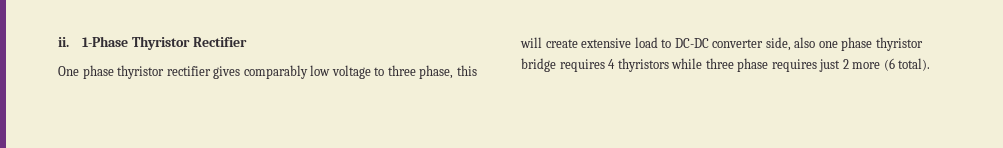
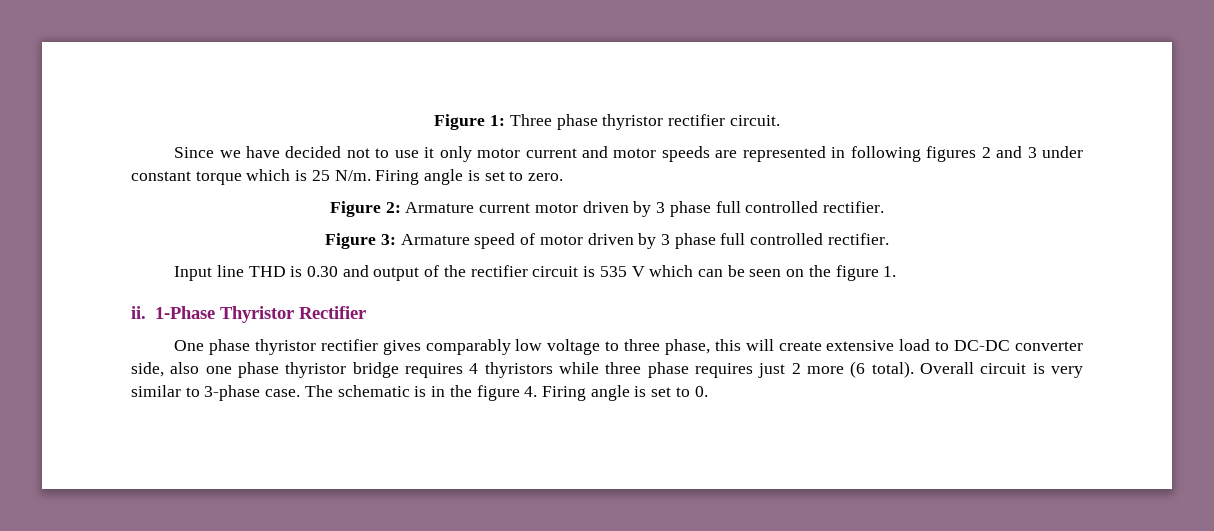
+ Figure 1: Three phase thyristor rectifier circuit.
+ Since we have decided not to use it only motor current and motor speeds are represented in following figures 2 and 3 under constant torque which is 25 N/m. Firing angle is set to zero.
+ Figure 2: Armature current motor driven by 3 phase full controlled rectifier.
+ Figure 3: Armature speed of motor driven by 3 phase full controlled rectifier.
+ Input line THD is 0.30 and output of the rectifier circuit is 535 V which can be seen on the figure 1.
+ Overall circuit is very similar to 3-phase case. The schematic is in the figure 4. Firing angle is set to 0.

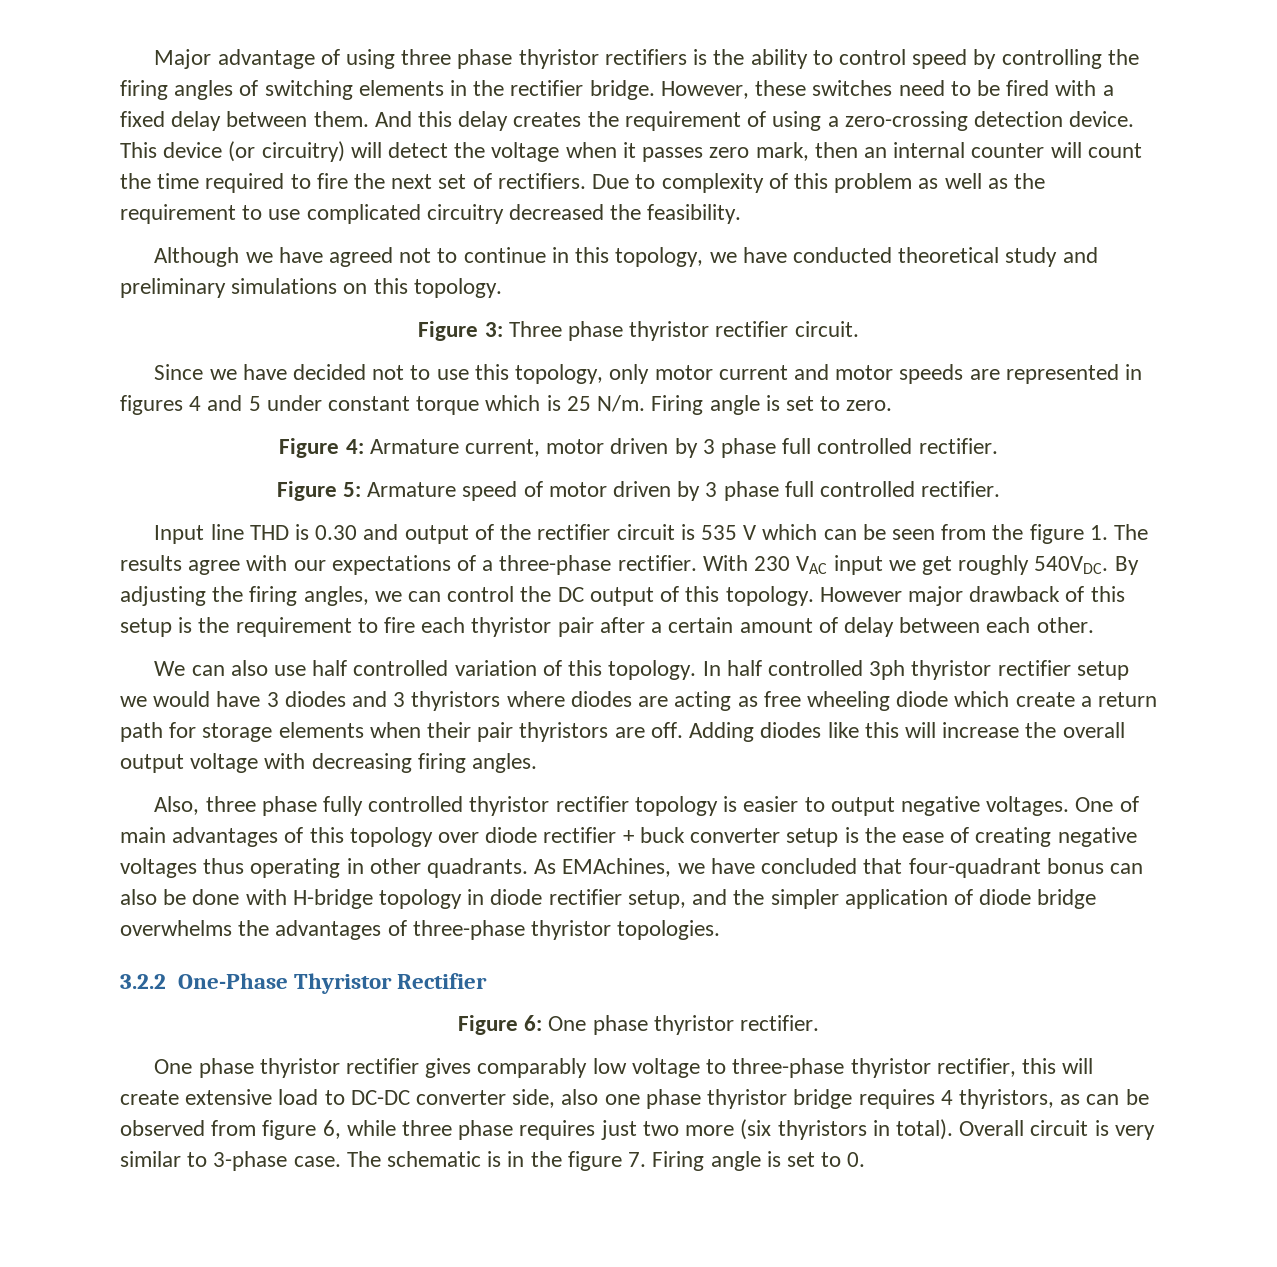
- Figure 1: Three phase thyristor rectifier circuit.
+ Major advantage of using three phase thyristor rectifiers is the ability to control speed by controlling the firing angles of switching elements in the rectifier bridge. However, these switches need to be fired with a fixed delay between them. And this delay creates the requirement of using a zero-crossing detection device. This device (or circuitry) will detect the voltage when it passes zero mark, then an internal counter will count the time required to fire the next set of rectifiers. Due to complexity of this problem as well as the requirement to use complicated circuitry decreased the feasibility.
+ Although we have agreed not to continue in this topology, we have conducted theoretical study and preliminary simulations on this topology.
+ Figure 3: Three phase thyristor rectifier circuit.
- Since we have decided not to use it only motor current and motor speeds are represented in following figures 2 and 3 under constant torque which is 25 N/m. Firing angle is set to zero.
+ Since we have decided not to use this topology, only motor current and motor speeds are represented in figures 4 and 5 under constant torque which is 25 N/m. Firing angle is set to zero.
- Figure 2: Armature current motor driven by 3 phase full controlled rectifier.
+ Figure 4: Armature current, motor driven by 3 phase full controlled rectifier.
- Figure 3: Armature speed of motor driven by 3 phase full controlled rectifier.
+ Figure 5: Armature speed of motor driven by 3 phase full controlled rectifier.
- Input line THD is 0.30 and output of the rectifier circuit is 535 V which can be seen on the figure 1.
- ii. 1-Phase Thyristor Rectifier
+ Input line THD is 0.30 and output of the rectifier circuit is 535 V which can be seen from the figure 1. The results agree with our expectations of a three-phase rectifier. With 230 VAC input we get roughly 540VDC. By adjusting the firing angles, we can control the DC output of this topology. However major drawback of this setup is the requirement to fire each thyristor pair after a certain amount of delay between each other.
+ We can also use half controlled variation of this topology. In half controlled 3ph thyristor rectifier setup we would have 3 diodes and 3 thyristors where diodes are acting as free wheeling diode which create a return path for storage elements when their pair thyristors are off. Adding diodes like this will increase the overall output voltage with decreasing firing angles.
+ Also, three phase fully controlled thyristor rectifier topology is easier to output negative voltages. One of main advantages of this topology over diode rectifier + buck converter setup is the ease of creating negative voltages thus operating in other quadrants. As EMAchines, we have concluded that four-quadrant bonus can also be done with H-bridge topology in diode rectifier setup, and the simpler application of diode bridge overwhelms the advantages of three-phase thyristor topologies.
+ 3.2.2 One-Phase Thyristor Rectifier
+ Figure 6: One phase thyristor rectifier.
- One phase thyristor rectifier gives comparably low voltage to three phase, this will create extensive load to DC-DC converter side, also one phase thyristor bridge requires 4 thyristors while three phase requires just 2 more (6 total).
+ One phase thyristor rectifier gives comparably low voltage to three-phase thyristor rectifier, this will create extensive load to DC-DC converter side, also one phase thyristor bridge requires 4 thyristors, as can be observed from figure 6, while three phase requires just two more (six thyristors in total).
- The schematic is in the figure 4. Firing angle is set to 0.
+ The schematic is in the figure 7. Firing angle is set to 0.

